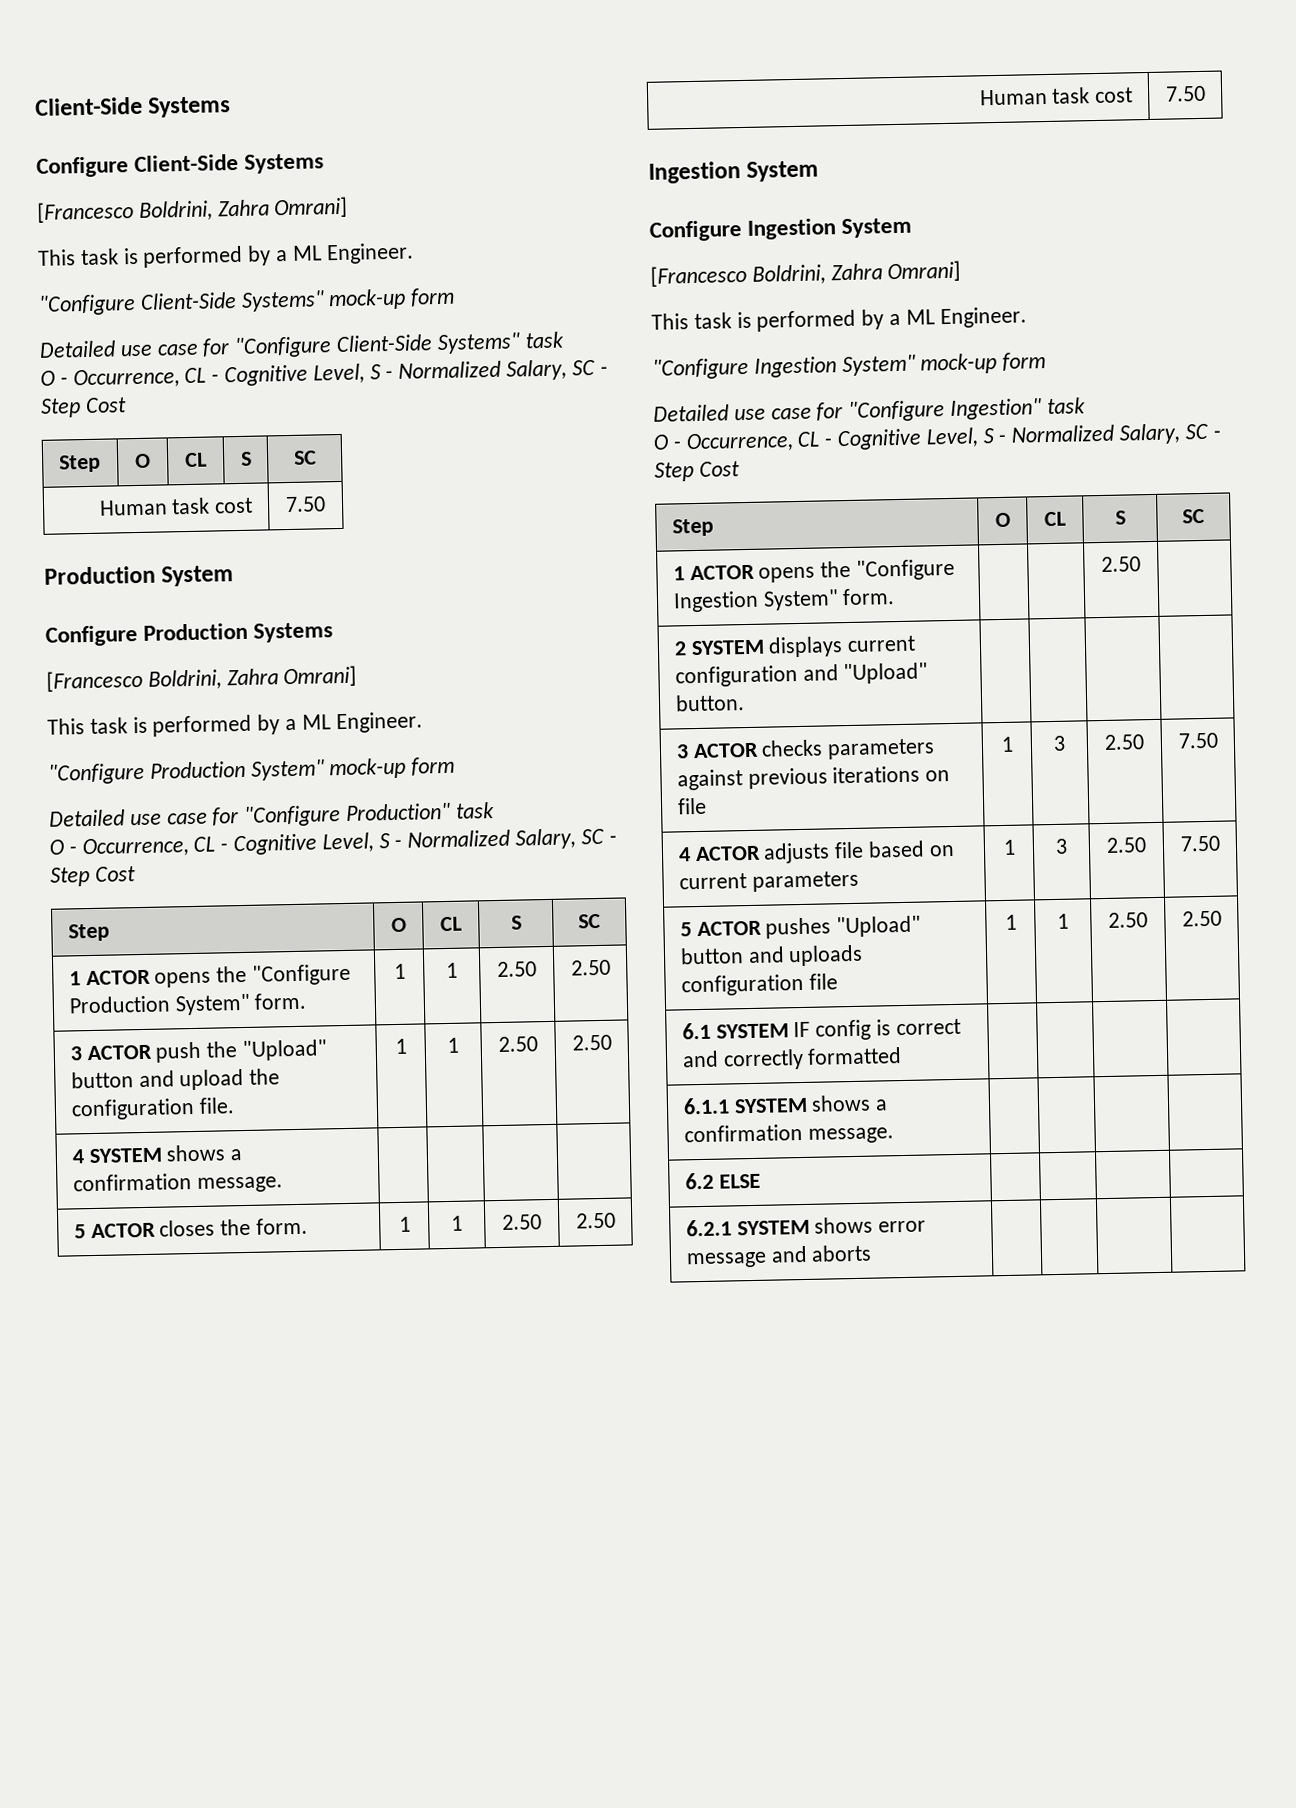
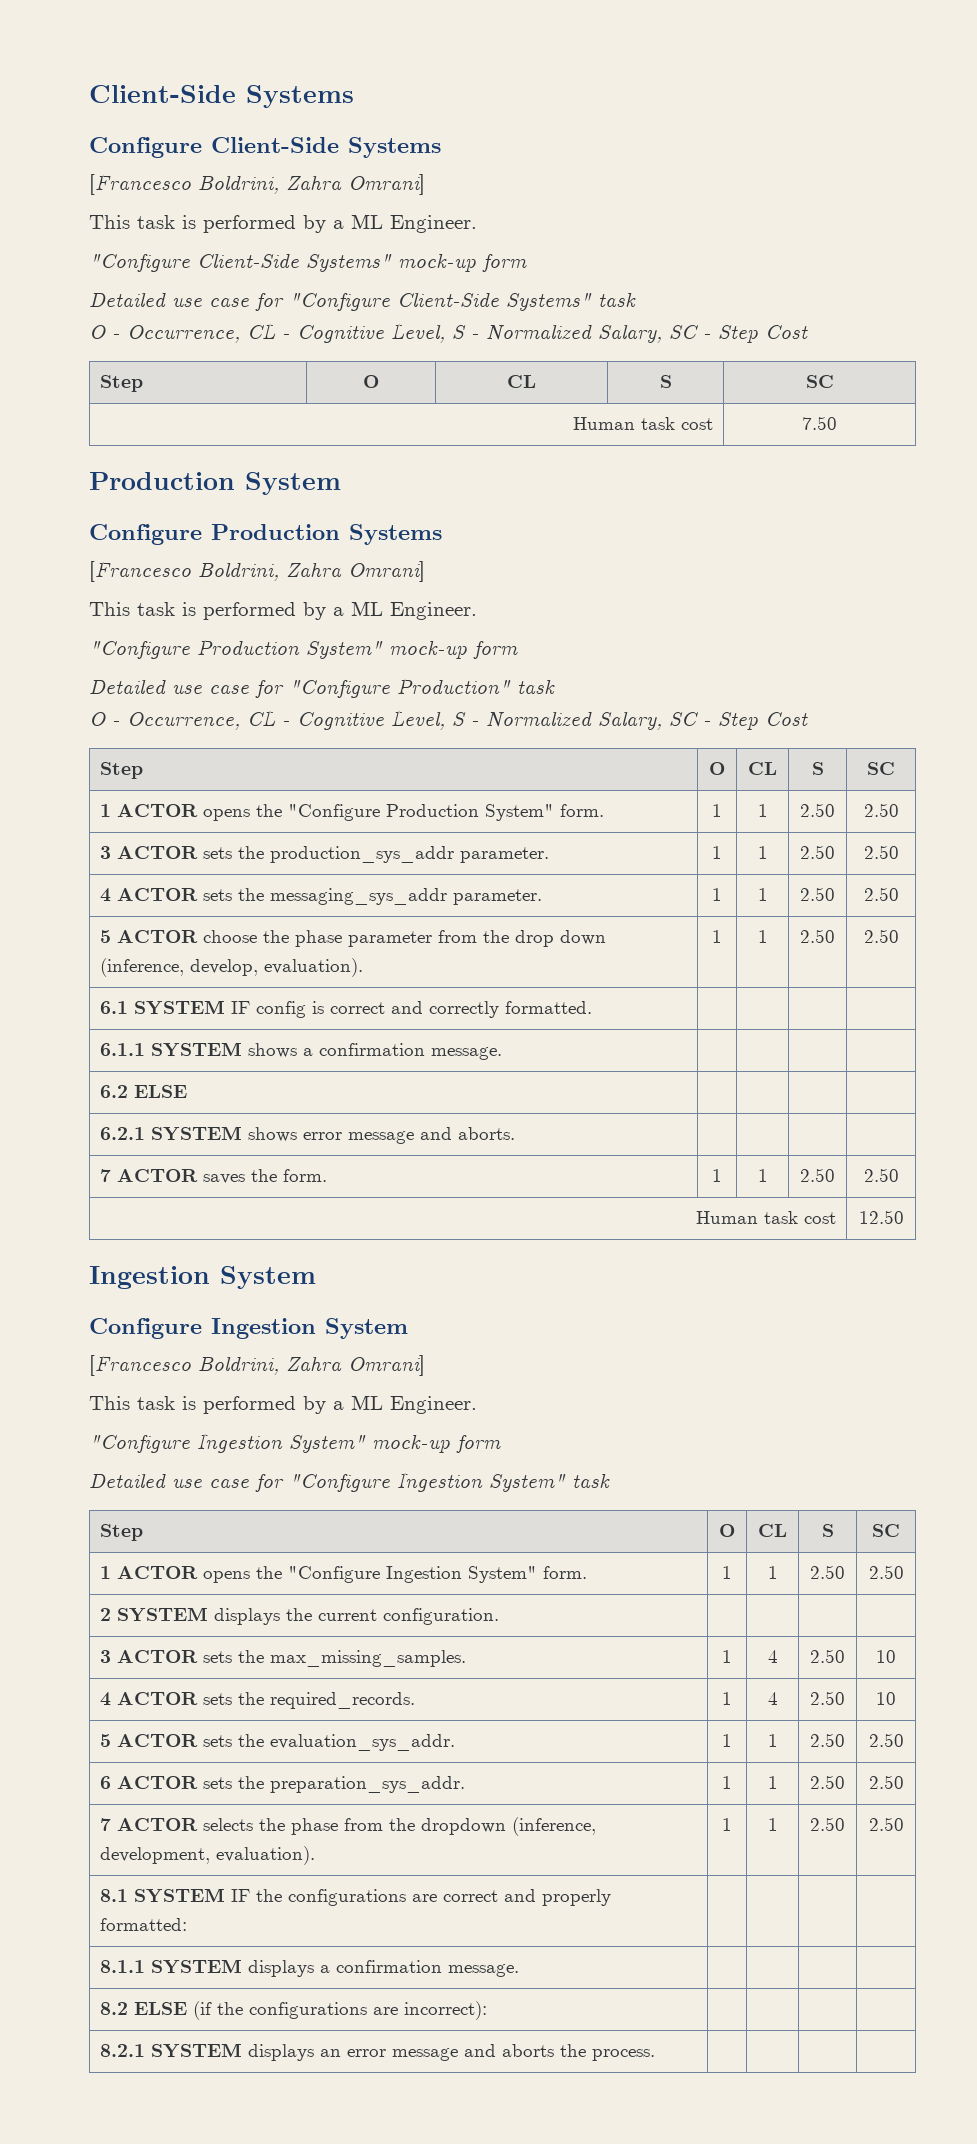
- 3 ACTOR push the "Upload" button and upload the configuration file. | 1 | 1 | 2.50 | 2.50
+ 3 ACTOR sets the production_sys_addr parameter. | 1 | 1 | 2.50 | 2.50
- 4 SYSTEM shows a confirmation message. | | | |
- 5 ACTOR closes the form. | 1 | 1 | 2.50 | 2.50
- Human task cost | 7.50
+ 4 ACTOR sets the messaging_sys_addr parameter. | 1 | 1 | 2.50 | 2.50
+ 5 ACTOR choose the phase parameter from the drop down (inference, develop, evaluation). | 1 | 1 | 2.50 | 2.50
+ 6.1 SYSTEM IF config is correct and correctly formatted. | | | |
+ 6.1.1 SYSTEM shows a confirmation message. | | | |
+ 6.2 ELSE | | | |
+ 6.2.1 SYSTEM shows error message and aborts. | | | |
+ 7 ACTOR saves the form. | 1 | 1 | 2.50 | 2.50
+ Human task cost | 12.50
- Detailed use case for "Configure Ingestion" task
- O - Occurrence, CL - Cognitive Level, S - Normalized Salary, SC - Step Cost
+ Detailed use case for "Configure Ingestion System" task
- 1 ACTOR opens the "Configure Ingestion System" form. | | | 2.50 |
+ 1 ACTOR opens the "Configure Ingestion System" form. | 1 | 1 | 2.50 | 2.50
- 2 SYSTEM displays current configuration and "Upload" button. | | | |
- 3 ACTOR checks parameters against previous iterations on file | 1 | 3 | 2.50 | 7.50
- 4 ACTOR adjusts file based on current parameters | 1 | 3 | 2.50 | 7.50
- 5 ACTOR pushes "Upload" button and uploads configuration file | 1 | 1 | 2.50 | 2.50
- 6.1 SYSTEM IF config is correct and correctly formatted | | | |
- 6.1.1 SYSTEM shows a confirmation message. | | | |
- 6.2 ELSE | | | |
- 6.2.1 SYSTEM shows error message and aborts | | | |
+ 2 SYSTEM displays the current configuration. | | | |
+ 3 ACTOR sets the max_missing_samples. | 1 | 4 | 2.50 | 10
+ 4 ACTOR sets the required_records. | 1 | 4 | 2.50 | 10
+ 5 ACTOR sets the evaluation_sys_addr. | 1 | 1 | 2.50 | 2.50
+ 6 ACTOR sets the preparation_sys_addr. | 1 | 1 | 2.50 | 2.50
+ 7 ACTOR selects the phase from the dropdown (inference, development, evaluation). | 1 | 1 | 2.50 | 2.50
+ 8.1 SYSTEM IF the configurations are correct and properly formatted: | | | |
+ 8.1.1 SYSTEM displays a confirmation message. | | | |
+ 8.2 ELSE (if the configurations are incorrect): | | | |
+ 8.2.1 SYSTEM displays an error message and aborts the process. | | | |

